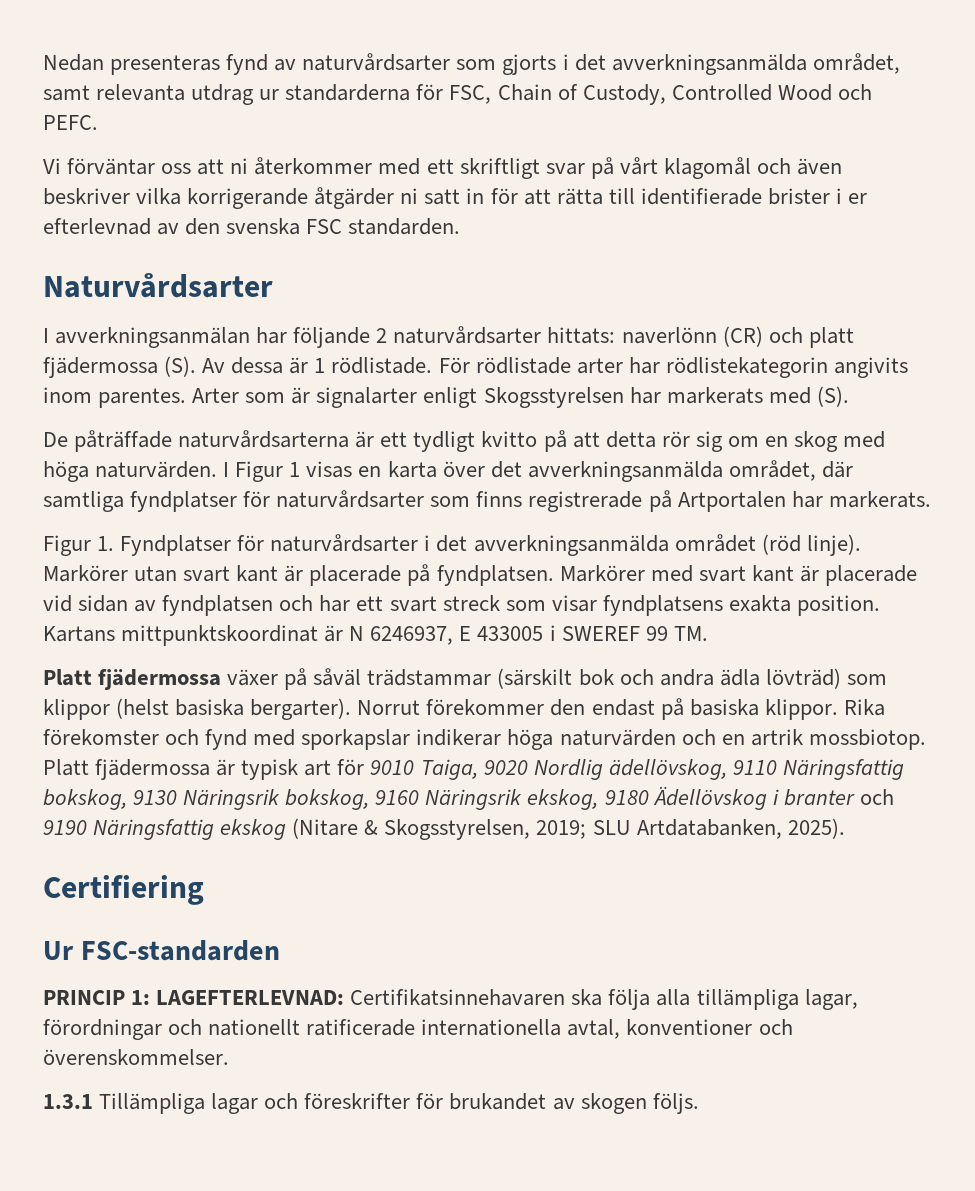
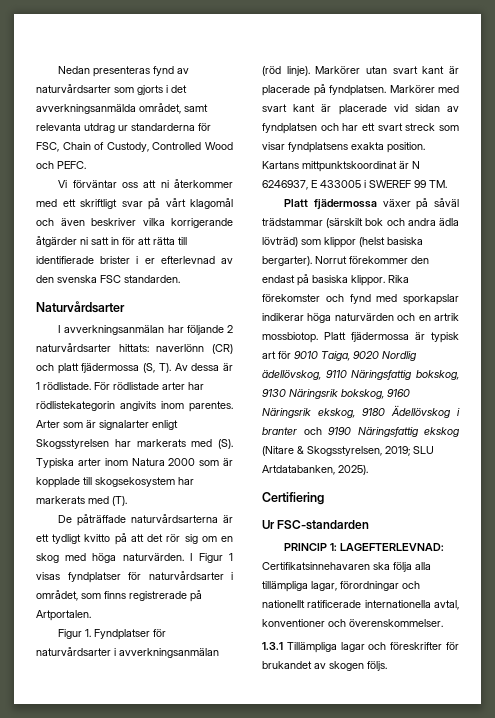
- I avverkningsanmälan har följande 2 naturvårdsarter hittats: naverlönn (CR) och platt fjädermossa (S). Av dessa är 1 rödlistade.
+ I avverkningsanmälan har följande 2 naturvårdsarter hittats: naverlönn (CR) och platt fjädermossa (S, T). Av dessa är 1 rödlistade.
- Arter som är signalarter enligt Skogsstyrelsen har markerats med (S).
+ Arter som är signalarter enligt Skogsstyrelsen har markerats med (S). Typiska arter inom Natura 2000 som är kopplade till skogsekosystem har markerats med (T).
- De påträffade naturvårdsarterna är ett tydligt kvitto på att detta rör sig om en skog med höga naturvärden.
+ De påträffade naturvårdsarterna är ett tydligt kvitto på att det rör sig om en skog med höga naturvärden.
- I Figur 1 visas en karta över det avverkningsanmälda området, där samtliga fyndplatser för naturvårdsarter som finns registrerade på Artportalen har markerats.
+ I Figur 1 visas fyndplatser för naturvårdsarter i området, som finns registrerade på Artportalen.
- Figur 1. Fyndplatser för naturvårdsarter i det avverkningsanmälda området (röd linje).
+ Figur 1. Fyndplatser för naturvårdsarter i avverkningsanmälan (röd linje).

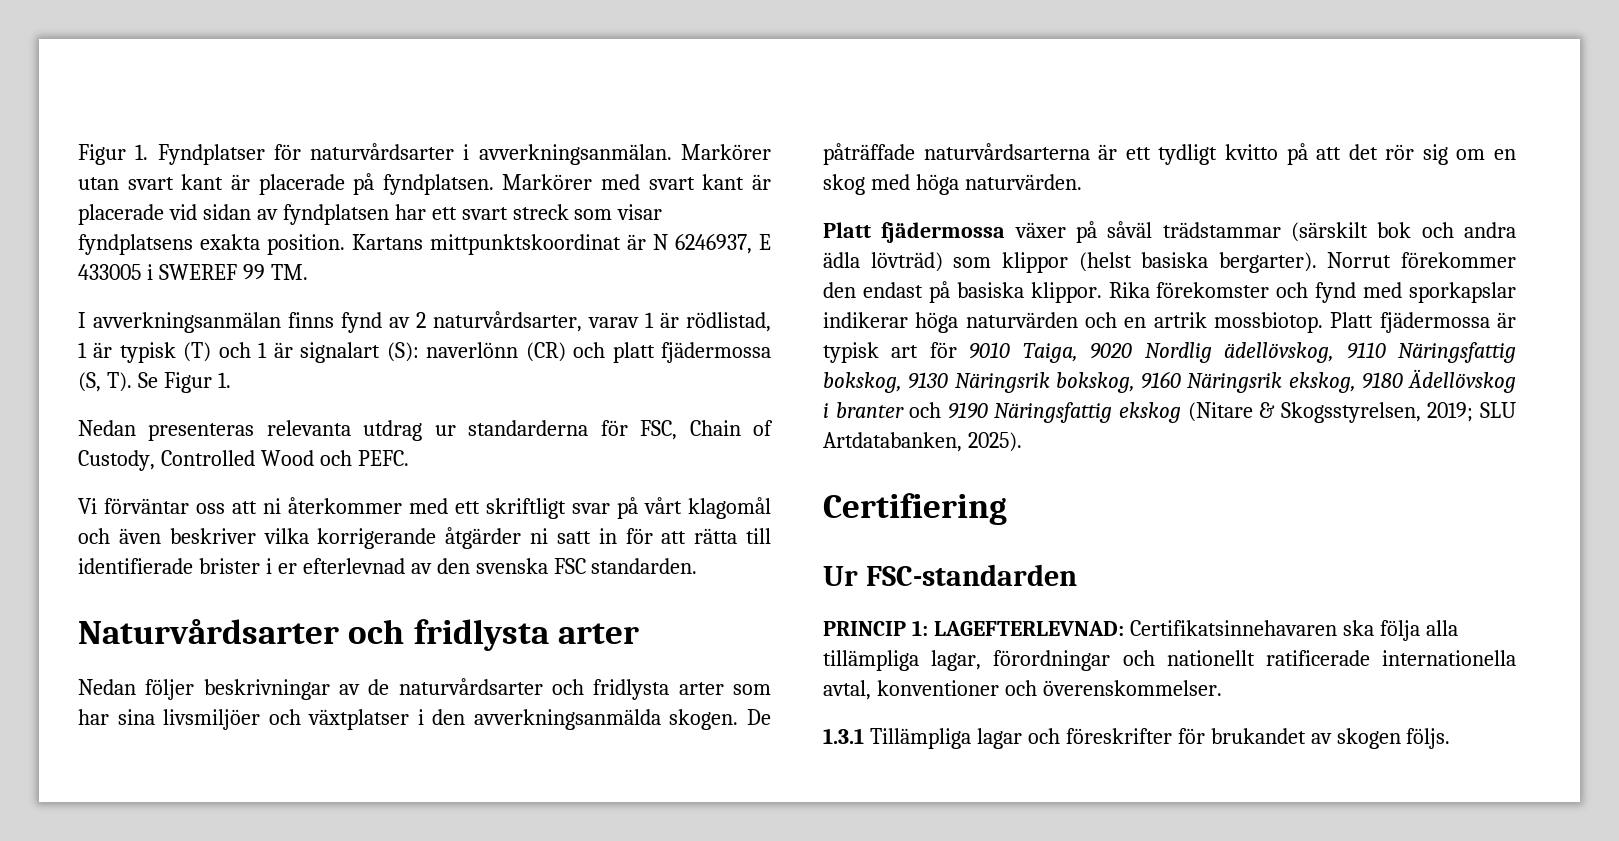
- Nedan presenteras fynd av naturvårdsarter som gjorts i det avverkningsanmälda området, samt relevanta utdrag ur standarderna för FSC, Chain of Custody, Controlled Wood och PEFC.
+ Figur 1. Fyndplatser för naturvårdsarter i avverkningsanmälan. Markörer utan svart kant är placerade på fyndplatsen. Markörer med svart kant är placerade vid sidan av fyndplatsen har ett svart streck som visar fyndplatsens exakta position. Kartans mittpunktskoordinat är N 6246937, E 433005 i SWEREF 99 TM.
+ I avverkningsanmälan finns fynd av 2 naturvårdsarter, varav 1 är rödlistad, 1 är typisk (T) och 1 är signalart (S): naverlönn (CR) och platt fjädermossa (S, T). Se Figur 1.
+ Nedan presenteras relevanta utdrag ur standarderna för FSC, Chain of Custody, Controlled Wood och PEFC.
- Naturvårdsarter
- I avverkningsanmälan har följande 2 naturvårdsarter hittats: naverlönn (CR) och platt fjädermossa (S, T). Av dessa är 1 rödlistade. För rödlistade arter har rödlistekategorin angivits inom parentes. Arter som är signalarter enligt Skogsstyrelsen har markerats med (S). Typiska arter inom Natura 2000 som är kopplade till skogsekosystem har markerats med (T).
- De påträffade naturvårdsarterna är ett tydligt kvitto på att det rör sig om en skog med höga naturvärden. I Figur 1 visas fyndplatser för naturvårdsarter i området, som finns registrerade på Artportalen.
- Figur 1. Fyndplatser för naturvårdsarter i avverkningsanmälan (röd linje). Markörer utan svart kant är placerade på fyndplatsen. Markörer med svart kant är placerade vid sidan av fyndplatsen och har ett svart streck som visar fyndplatsens exakta position. Kartans mittpunktskoordinat är N 6246937, E 433005 i SWEREF 99 TM.
+ Naturvårdsarter och fridlysta arter
+ Nedan följer beskrivningar av de naturvårdsarter och fridlysta arter som har sina livsmiljöer och växtplatser i den avverkningsanmälda skogen. De påträffade naturvårdsarterna är ett tydligt kvitto på att det rör sig om en skog med höga naturvärden.

